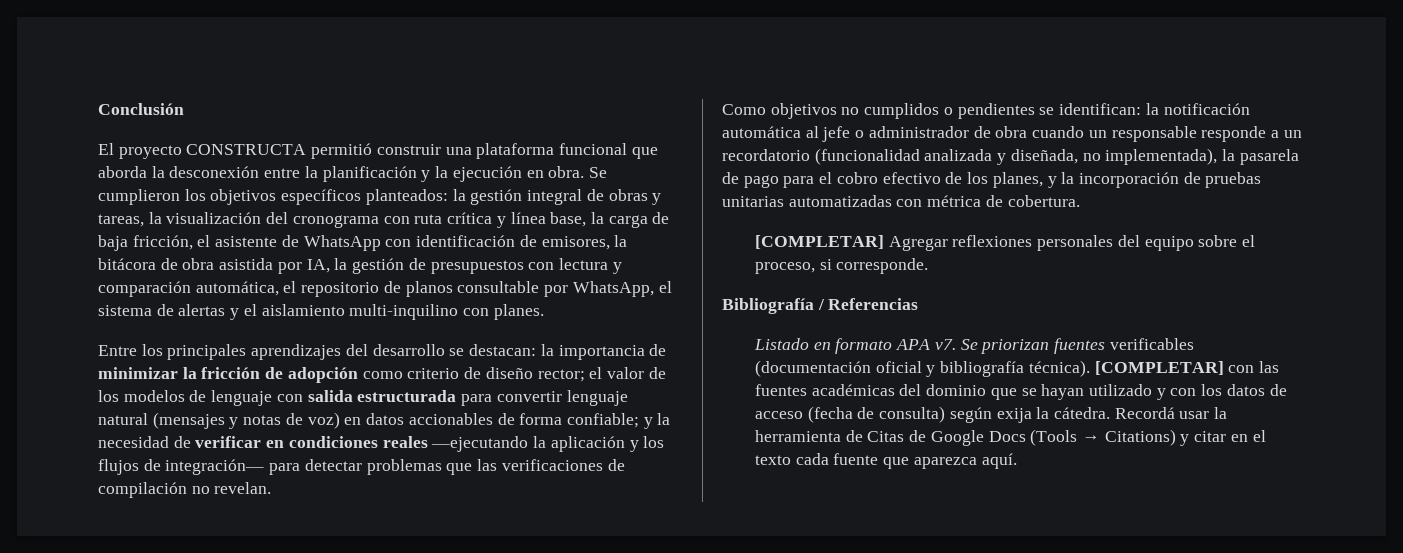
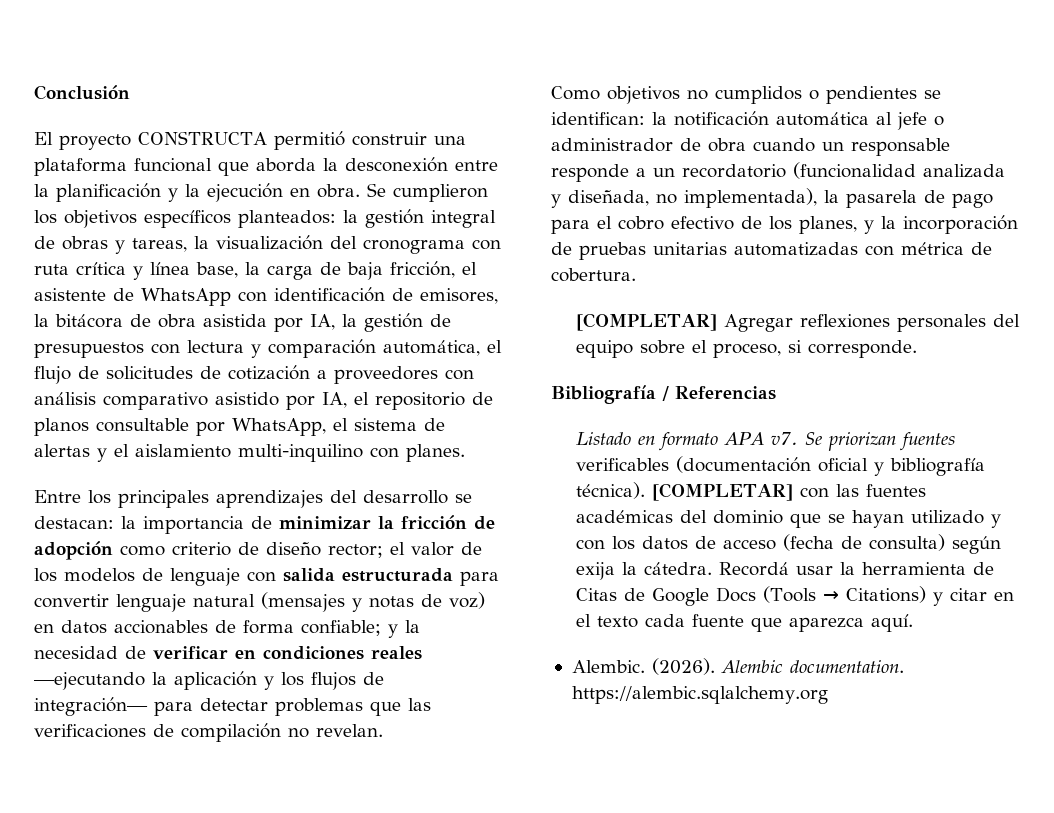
- la gestión integral de obras y tareas, la visualización del cronograma con ruta crítica y línea base, la carga de baja fricción, el asistente de WhatsApp con identificación de emisores, la bitácora de obra asistida por IA, la gestión de presupuestos con lectura y comparación automática, el repositorio de planos consultable por WhatsApp, el sistema de alertas y el aislamiento multi-inquilino con planes.
+ la gestión integral de obras y tareas, la visualización del cronograma con ruta crítica y línea base, la carga de baja fricción, el asistente de WhatsApp con identificación de emisores, la bitácora de obra asistida por IA, la gestión de presupuestos con lectura y comparación automática, el flujo de solicitudes de cotización a proveedores con análisis comparativo asistido por IA, el repositorio de planos consultable por WhatsApp, el sistema de alertas y el aislamiento multi-inquilino con planes.
+ Alembic. (2026). Alembic documentation. https://alembic.sqlalchemy.org

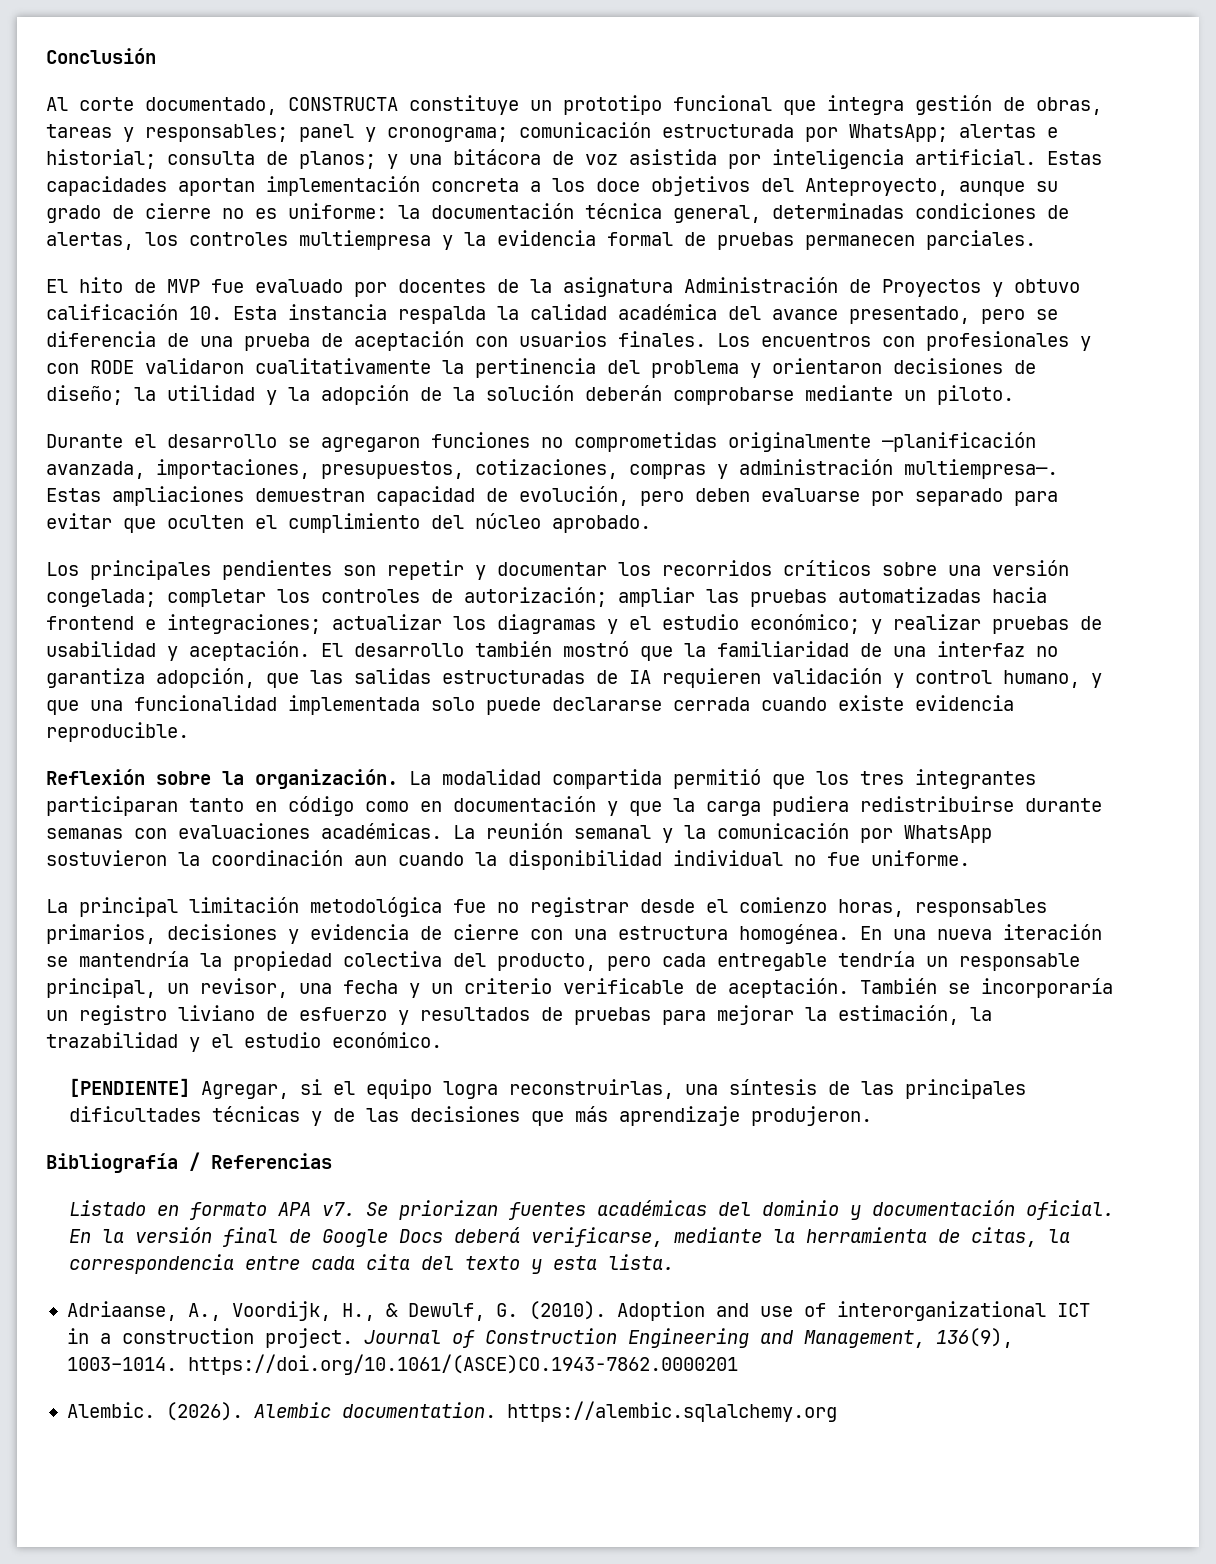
- El proyecto CONSTRUCTA permitió construir una plataforma funcional que aborda la desconexión entre la planificación y la ejecución en obra. Se cumplieron los objetivos específicos planteados: la gestión integral de obras y tareas, la visualización del cronograma con ruta crítica y línea base, la carga de baja fricción, el asistente de WhatsApp con identificación de emisores, la bitácora de obra asistida por IA, la gestión de presupuestos con lectura y comparación automática, el flujo de solicitudes de cotización a proveedores con análisis comparativo asistido por IA, el repositorio de planos consultable por WhatsApp, el sistema de alertas y el aislamiento multi-inquilino con planes.
- Entre los principales aprendizajes del desarrollo se destacan: la importancia de minimizar la fricción de adopción como criterio de diseño rector; el valor de los modelos de lenguaje con salida estructurada para convertir lenguaje natural (mensajes y notas de voz) en datos accionables de forma confiable; y la necesidad de verificar en condiciones reales —ejecutando la aplicación y los flujos de integración— para detectar problemas que las verificaciones de compilación no revelan.
- Como objetivos no cumplidos o pendientes se identifican: la notificación automática al jefe o administrador de obra cuando un responsable responde a un recordatorio (funcionalidad analizada y diseñada, no implementada), la pasarela de pago para el cobro efectivo de los planes, y la incorporación de pruebas unitarias automatizadas con métrica de cobertura.
- [COMPLETAR] Agregar reflexiones personales del equipo sobre el proceso, si corresponde.
+ Al corte documentado, CONSTRUCTA constituye un prototipo funcional que integra gestión de obras, tareas y responsables; panel y cronograma; comunicación estructurada por WhatsApp; alertas e historial; consulta de planos; y una bitácora de voz asistida por inteligencia artificial. Estas capacidades aportan implementación concreta a los doce objetivos del Anteproyecto, aunque su grado de cierre no es uniforme: la documentación técnica general, determinadas condiciones de alertas, los controles multiempresa y la evidencia formal de pruebas permanecen parciales.
+ El hito de MVP fue evaluado por docentes de la asignatura Administración de Proyectos y obtuvo calificación 10. Esta instancia respalda la calidad académica del avance presentado, pero se diferencia de una prueba de aceptación con usuarios finales. Los encuentros con profesionales y con RODE validaron cualitativamente la pertinencia del problema y orientaron decisiones de diseño; la utilidad y la adopción de la solución deberán comprobarse mediante un piloto.
+ Durante el desarrollo se agregaron funciones no comprometidas originalmente —planificación avanzada, importaciones, presupuestos, cotizaciones, compras y administración multiempresa—. Estas ampliaciones demuestran capacidad de evolución, pero deben evaluarse por separado para evitar que oculten el cumplimiento del núcleo aprobado.
+ Los principales pendientes son repetir y documentar los recorridos críticos sobre una versión congelada; completar los controles de autorización; ampliar las pruebas automatizadas hacia frontend e integraciones; actualizar los diagramas y el estudio económico; y realizar pruebas de usabilidad y aceptación. El desarrollo también mostró que la familiaridad de una interfaz no garantiza adopción, que las salidas estructuradas de IA requieren validación y control humano, y que una funcionalidad implementada solo puede declararse cerrada cuando existe evidencia reproducible.
+ Reflexión sobre la organización. La modalidad compartida permitió que los tres integrantes participaran tanto en código como en documentación y que la carga pudiera redistribuirse durante semanas con evaluaciones académicas. La reunión semanal y la comunicación por WhatsApp sostuvieron la coordinación aun cuando la disponibilidad individual no fue uniforme.
+ La principal limitación metodológica fue no registrar desde el comienzo horas, responsables primarios, decisiones y evidencia de cierre con una estructura homogénea. En una nueva iteración se mantendría la propiedad colectiva del producto, pero cada entregable tendría un responsable principal, un revisor, una fecha y un criterio verificable de aceptación. También se incorporaría un registro liviano de esfuerzo y resultados de pruebas para mejorar la estimación, la trazabilidad y el estudio económico.
+ [PENDIENTE] Agregar, si el equipo logra reconstruirlas, una síntesis de las principales dificultades técnicas y de las decisiones que más aprendizaje produjeron.
- Se priorizan fuentes verificables (documentación oficial y bibliografía técnica). [COMPLETAR] con las fuentes académicas del dominio que se hayan utilizado y con los datos de acceso (fecha de consulta) según exija la cátedra. Recordá usar la herramienta de Citas de Google Docs (Tools → Citations) y citar en el texto cada fuente que aparezca aquí.
+ Se priorizan fuentes académicas del dominio y documentación oficial. En la versión final de Google Docs deberá verificarse, mediante la herramienta de citas, la correspondencia entre cada cita del texto y esta lista.
+ Adriaanse, A., Voordijk, H., & Dewulf, G. (2010). Adoption and use of interorganizational ICT in a construction project. Journal of Construction Engineering and Management, 136(9), 1003–1014. https://doi.org/10.1061/(ASCE)CO.1943-7862.0000201

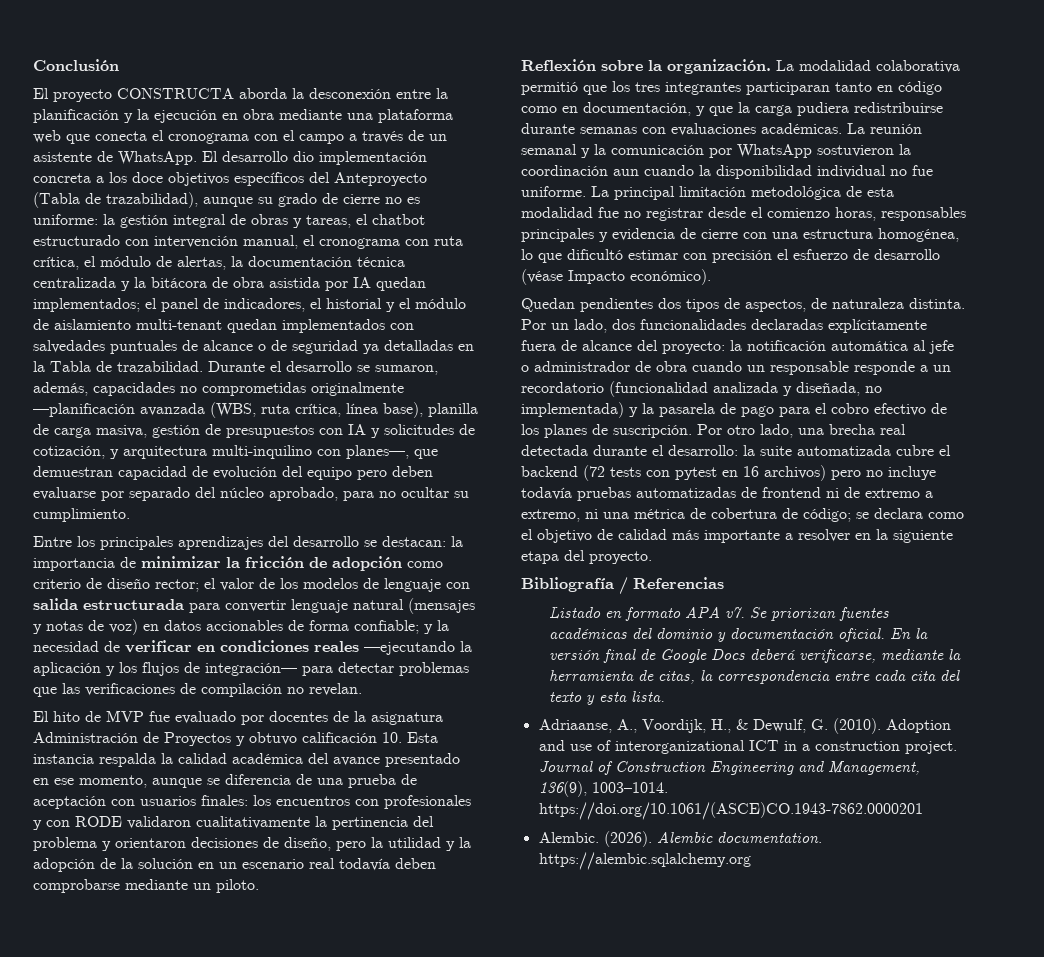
- Al corte documentado, CONSTRUCTA constituye un prototipo funcional que integra gestión de obras, tareas y responsables; panel y cronograma; comunicación estructurada por WhatsApp; alertas e historial; consulta de planos; y una bitácora de voz asistida por inteligencia artificial. Estas capacidades aportan implementación concreta a los doce objetivos del Anteproyecto, aunque su grado de cierre no es uniforme: la documentación técnica general, determinadas condiciones de alertas, los controles multiempresa y la evidencia formal de pruebas permanecen parciales.
+ El proyecto CONSTRUCTA aborda la desconexión entre la planificación y la ejecución en obra mediante una plataforma web que conecta el cronograma con el campo a través de un asistente de WhatsApp. El desarrollo dio implementación concreta a los doce objetivos específicos del Anteproyecto (Tabla de trazabilidad), aunque su grado de cierre no es uniforme: la gestión integral de obras y tareas, el chatbot estructurado con intervención manual, el cronograma con ruta crítica, el módulo de alertas, la documentación técnica centralizada y la bitácora de obra asistida por IA quedan implementados; el panel de indicadores, el historial y el módulo de aislamiento multi-tenant quedan implementados con salvedades puntuales de alcance o de seguridad ya detalladas en la Tabla de trazabilidad. Durante el desarrollo se sumaron, además, capacidades no comprometidas originalmente —planificación avanzada (WBS, ruta crítica, línea base), planilla de carga masiva, gestión de presupuestos con IA y solicitudes de cotización, y arquitectura multi-inquilino con planes—, que demuestran capacidad de evolución del equipo pero deben evaluarse por separado del núcleo aprobado, para no ocultar su cumplimiento.
+ Entre los principales aprendizajes del desarrollo se destacan: la importancia de minimizar la fricción de adopción como criterio de diseño rector; el valor de los modelos de lenguaje con salida estructurada para convertir lenguaje natural (mensajes y notas de voz) en datos accionables de forma confiable; y la necesidad de verificar en condiciones reales —ejecutando la aplicación y los flujos de integración— para detectar problemas que las verificaciones de compilación no revelan.
- El hito de MVP fue evaluado por docentes de la asignatura Administración de Proyectos y obtuvo calificación 10. Esta instancia respalda la calidad académica del avance presentado, pero se diferencia de una prueba de aceptación con usuarios finales. Los encuentros con profesionales y con RODE validaron cualitativamente la pertinencia del problema y orientaron decisiones de diseño; la utilidad y la adopción de la solución deberán comprobarse mediante un piloto.
- Durante el desarrollo se agregaron funciones no comprometidas originalmente —planificación avanzada, importaciones, presupuestos, cotizaciones, compras y administración multiempresa—. Estas ampliaciones demuestran capacidad de evolución, pero deben evaluarse por separado para evitar que oculten el cumplimiento del núcleo aprobado.
- Los principales pendientes son repetir y documentar los recorridos críticos sobre una versión congelada; completar los controles de autorización; ampliar las pruebas automatizadas hacia frontend e integraciones; actualizar los diagramas y el estudio económico; y realizar pruebas de usabilidad y aceptación. El desarrollo también mostró que la familiaridad de una interfaz no garantiza adopción, que las salidas estructuradas de IA requieren validación y control humano, y que una funcionalidad implementada solo puede declararse cerrada cuando existe evidencia reproducible.
+ El hito de MVP fue evaluado por docentes de la asignatura Administración de Proyectos y obtuvo calificación 10. Esta instancia respalda la calidad académica del avance presentado en ese momento, aunque se diferencia de una prueba de aceptación con usuarios finales: los encuentros con profesionales y con RODE validaron cualitativamente la pertinencia del problema y orientaron decisiones de diseño, pero la utilidad y la adopción de la solución en un escenario real todavía deben comprobarse mediante un piloto.
- La modalidad compartida permitió que los tres integrantes participaran tanto en código como en documentación y que la carga pudiera redistribuirse durante semanas con evaluaciones académicas.
+ La modalidad colaborativa permitió que los tres integrantes participaran tanto en código como en documentación, y que la carga pudiera redistribuirse durante semanas con evaluaciones académicas.
- La reunión semanal y la comunicación por WhatsApp sostuvieron la coordinación aun cuando la disponibilidad individual no fue uniforme.
- La principal limitación metodológica fue no registrar desde el comienzo horas, responsables primarios, decisiones y evidencia de cierre con una estructura homogénea. En una nueva iteración se mantendría la propiedad colectiva del producto, pero cada entregable tendría un responsable principal, un revisor, una fecha y un criterio verificable de aceptación. También se incorporaría un registro liviano de esfuerzo y resultados de pruebas para mejorar la estimación, la trazabilidad y el estudio económico.
- [PENDIENTE] Agregar, si el equipo logra reconstruirlas, una síntesis de las principales dificultades técnicas y de las decisiones que más aprendizaje produjeron.
+ La reunión semanal y la comunicación por WhatsApp sostuvieron la coordinación aun cuando la disponibilidad individual no fue uniforme. La principal limitación metodológica de esta modalidad fue no registrar desde el comienzo horas, responsables principales y evidencia de cierre con una estructura homogénea, lo que dificultó estimar con precisión el esfuerzo de desarrollo (véase Impacto económico).
+ Quedan pendientes dos tipos de aspectos, de naturaleza distinta. Por un lado, dos funcionalidades declaradas explícitamente fuera de alcance del proyecto: la notificación automática al jefe o administrador de obra cuando un responsable responde a un recordatorio (funcionalidad analizada y diseñada, no implementada) y la pasarela de pago para el cobro efectivo de los planes de suscripción. Por otro lado, una brecha real detectada durante el desarrollo: la suite automatizada cubre el backend (72 tests con pytest en 16 archivos) pero no incluye todavía pruebas automatizadas de frontend ni de extremo a extremo, ni una métrica de cobertura de código; se declara como el objetivo de calidad más importante a resolver en la siguiente etapa del proyecto.

